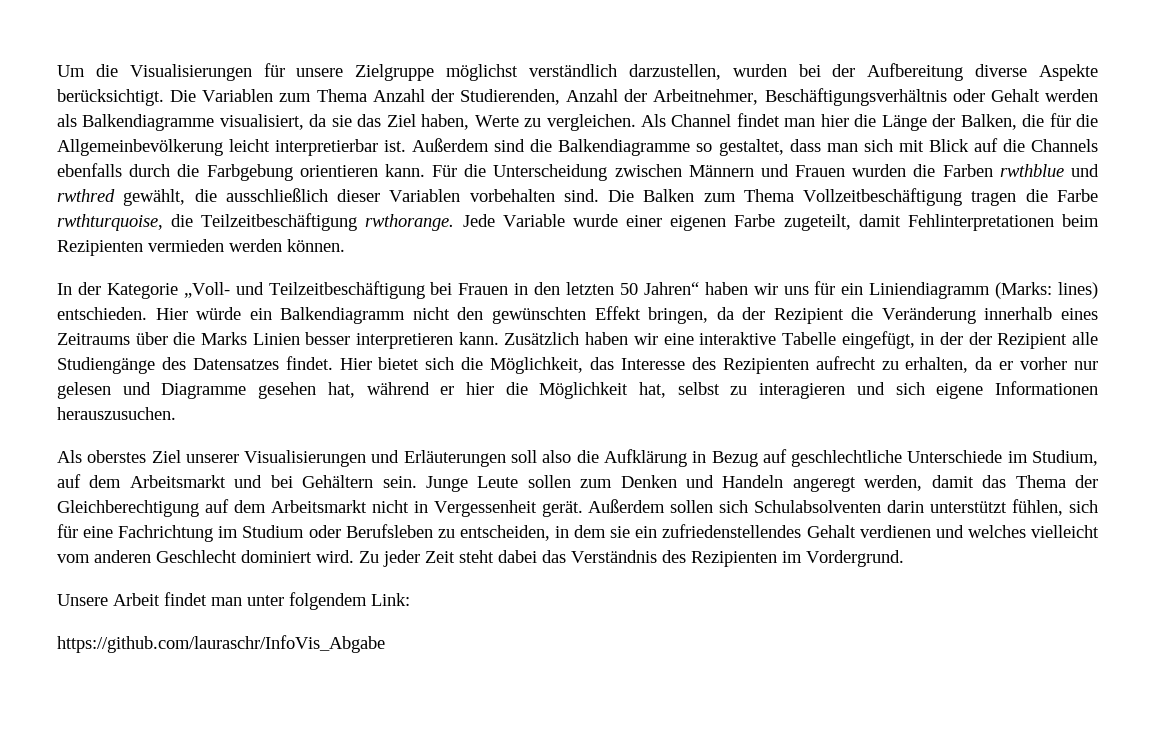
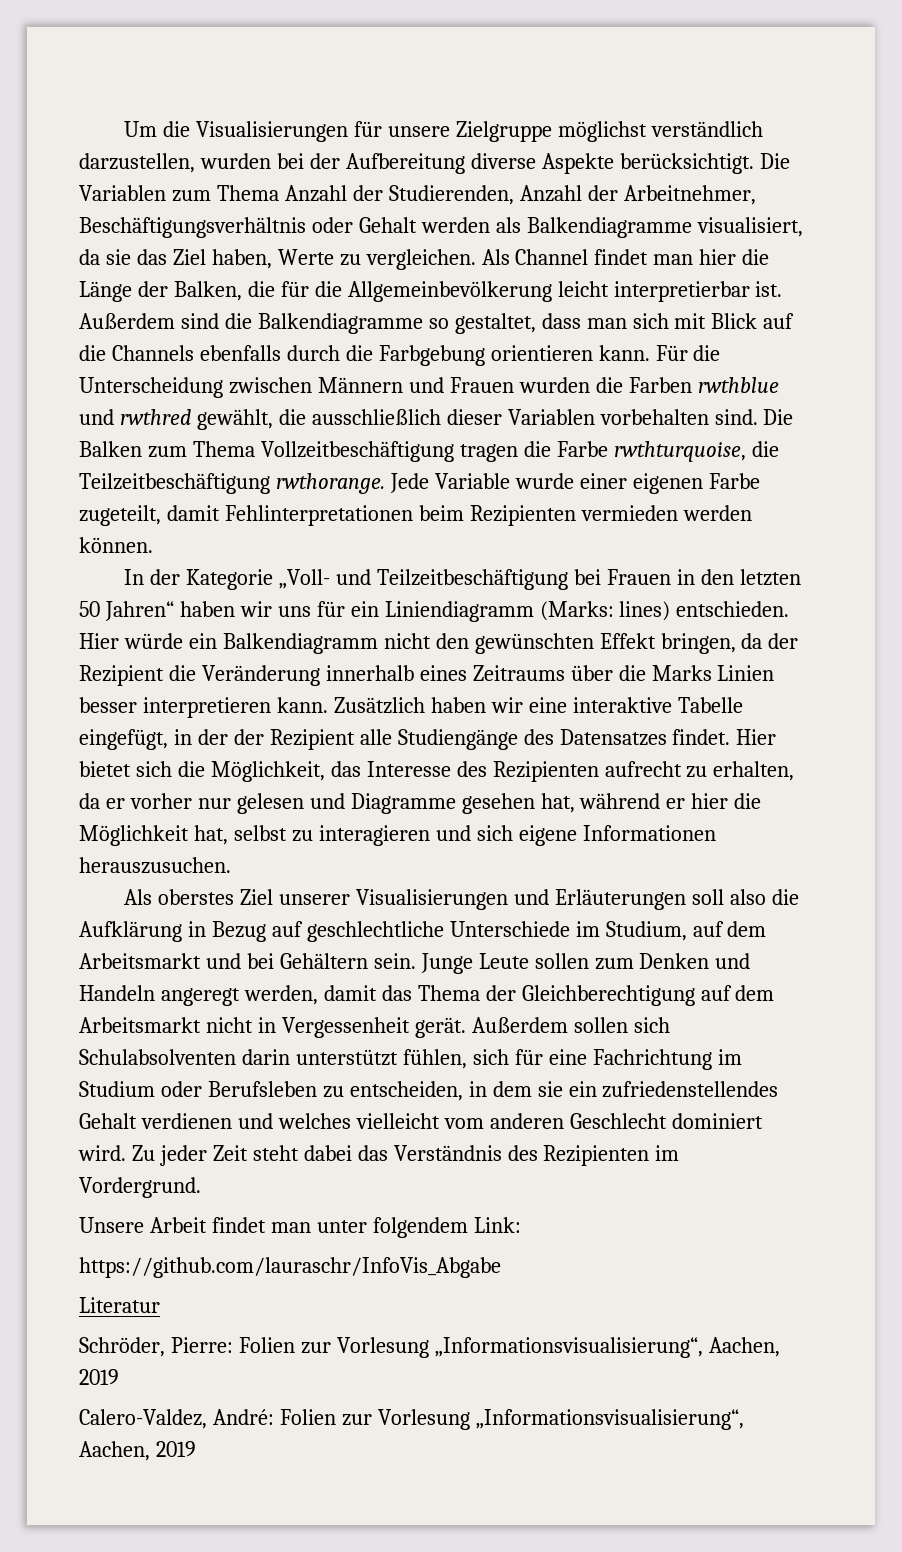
+ Literatur
+ Schröder, Pierre: Folien zur Vorlesung „Informationsvisualisierung“, Aachen, 2019
+ Calero-Valdez, André: Folien zur Vorlesung „Informationsvisualisierung“, Aachen, 2019

